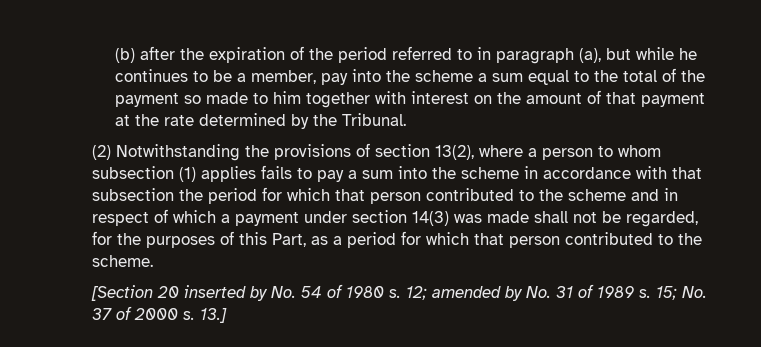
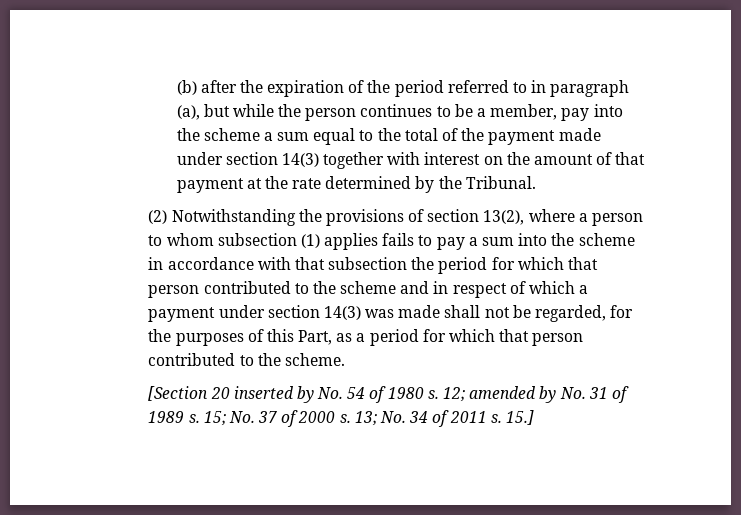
- (b) after the expiration of the period referred to in paragraph (a), but while he continues to be a member, pay into the scheme a sum equal to the total of the payment so made to him together with interest on the amount of that payment at the rate determined by the Tribunal.
+ (b) after the expiration of the period referred to in paragraph (a), but while the person continues to be a member, pay into the scheme a sum equal to the total of the payment made under section 14(3) together with interest on the amount of that payment at the rate determined by the Tribunal.
- 13.]
+ 13; No. 34 of 2011 s. 15.]

